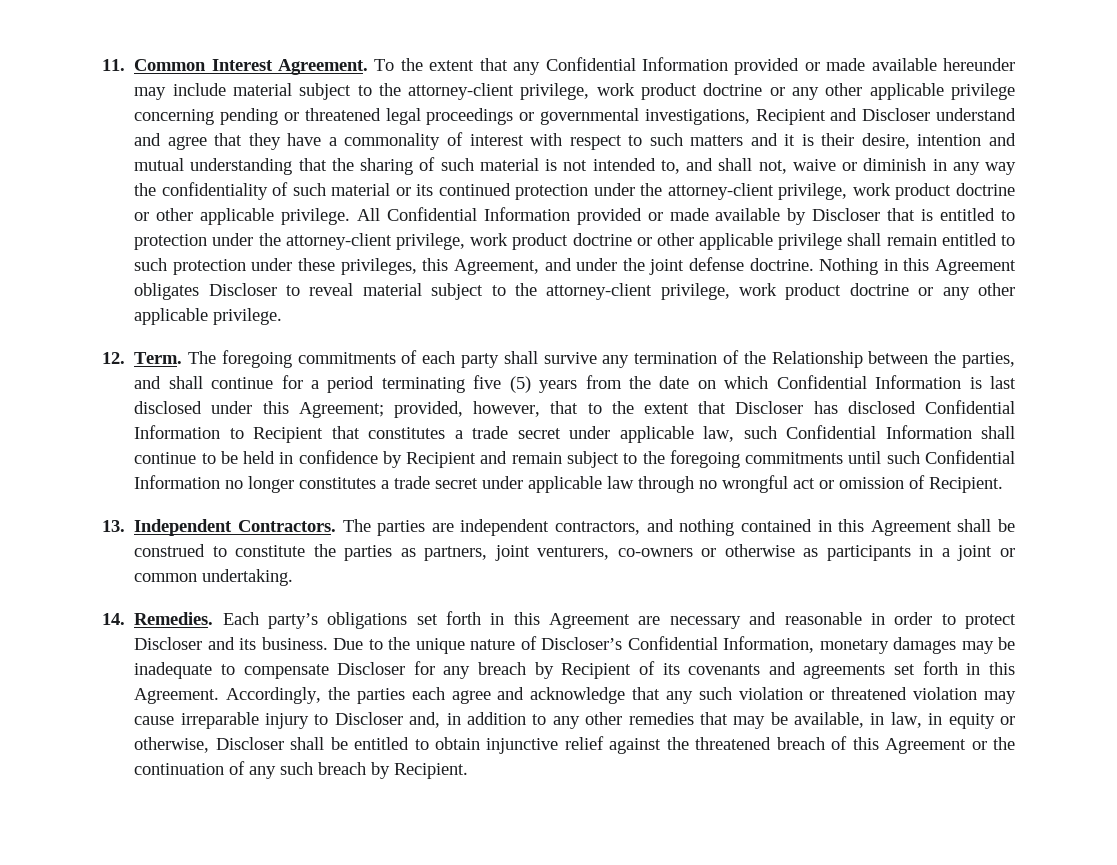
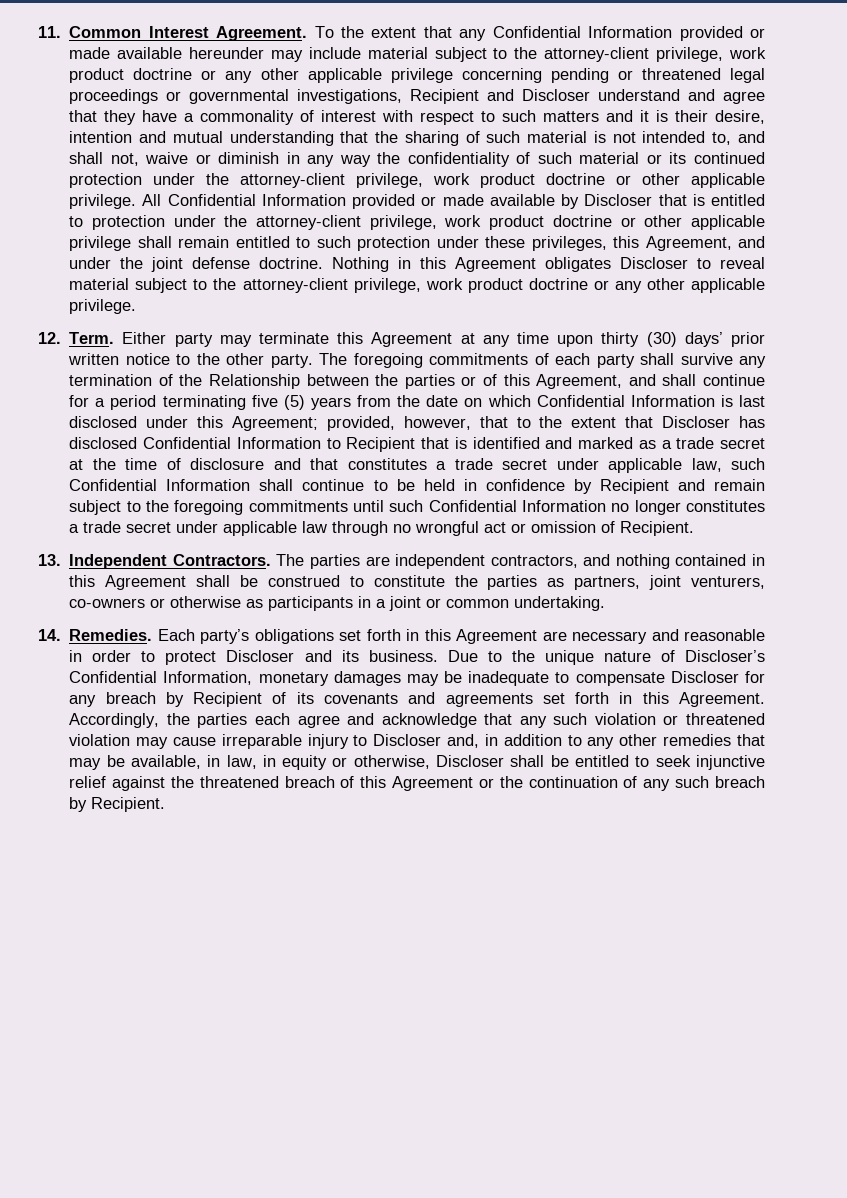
+ Either party may terminate this Agreement at any time upon thirty (30) days’ prior written notice to the other party.
- The foregoing commitments of each party shall survive any termination of the Relationship between the parties, and shall continue for a period terminating five (5) years from the date on which Confidential Information is last disclosed under this Agreement;
+ The foregoing commitments of each party shall survive any termination of the Relationship between the parties or of this Agreement, and shall continue for a period terminating five (5) years from the date on which Confidential Information is last disclosed under this Agreement;
- provided, however, that to the extent that Discloser has disclosed Confidential Information to Recipient that constitutes a trade secret under applicable law, such Confidential Information shall continue to be held in confidence by Recipient and remain subject to the foregoing commitments until such Confidential Information no longer constitutes a trade secret under applicable law through no wrongful act or omission of Recipient.
+ provided, however, that to the extent that Discloser has disclosed Confidential Information to Recipient that is identified and marked as a trade secret at the time of disclosure and that constitutes a trade secret under applicable law, such Confidential Information shall continue to be held in confidence by Recipient and remain subject to the foregoing commitments until such Confidential Information no longer constitutes a trade secret under applicable law through no wrongful act or omission of Recipient.
- Accordingly, the parties each agree and acknowledge that any such violation or threatened violation may cause irreparable injury to Discloser and, in addition to any other remedies that may be available, in law, in equity or otherwise, Discloser shall be entitled to obtain injunctive relief against the threatened breach of this Agreement or the continuation of any such breach by Recipient.
+ Accordingly, the parties each agree and acknowledge that any such violation or threatened violation may cause irreparable injury to Discloser and, in addition to any other remedies that may be available, in law, in equity or otherwise, Discloser shall be entitled to seek injunctive relief against the threatened breach of this Agreement or the continuation of any such breach by Recipient.

